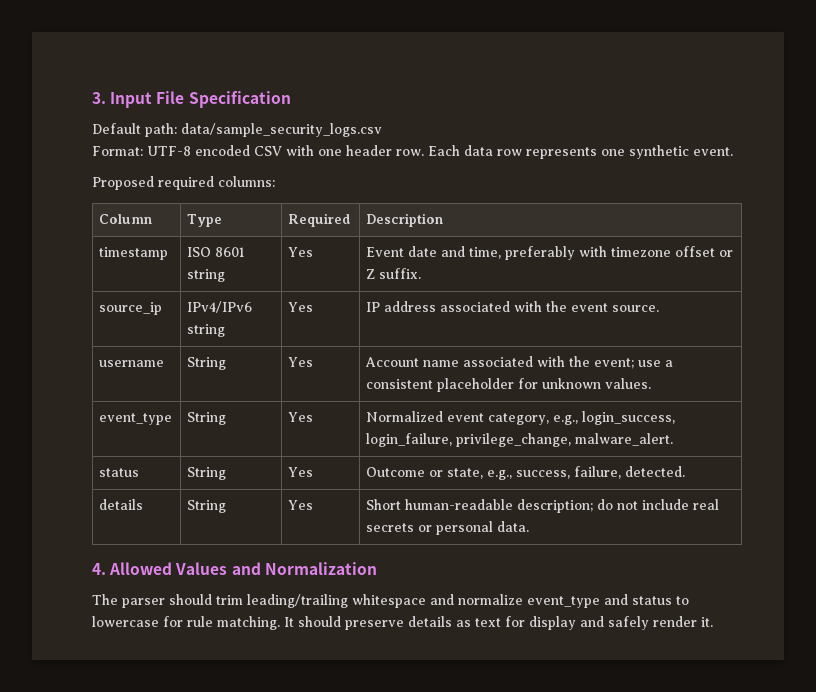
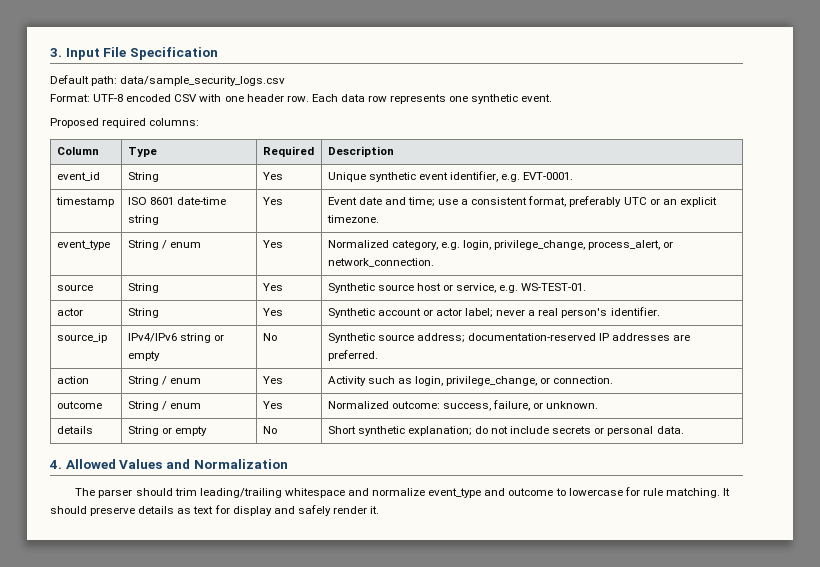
+ event_id | String | Yes | Unique synthetic event identifier, e.g. EVT-0001.
- timestamp | ISO 8601 string | Yes | Event date and time, preferably with timezone offset or Z suffix.
- source_ip | IPv4/IPv6 string | Yes | IP address associated with the event source.
- username | String | Yes | Account name associated with the event; use a consistent placeholder for unknown values.
- event_type | String | Yes | Normalized event category, e.g., login_success, login_failure, privilege_change, malware_alert.
- status | String | Yes | Outcome or state, e.g., success, failure, detected.
+ timestamp | ISO 8601 date-time string | Yes | Event date and time; use a consistent format, preferably UTC or an explicit timezone.
+ event_type | String / enum | Yes | Normalized category, e.g. login, privilege_change, process_alert, or network_connection.
+ source | String | Yes | Synthetic source host or service, e.g. WS-TEST-01.
+ actor | String | Yes | Synthetic account or actor label; never a real person's identifier.
+ source_ip | IPv4/IPv6 string or empty | No | Synthetic source address; documentation-reserved IP addresses are preferred.
+ action | String / enum | Yes | Activity such as login, privilege_change, or connection.
+ outcome | String / enum | Yes | Normalized outcome: success, failure, or unknown.
- details | String | Yes | Short human-readable description; do not include real secrets or personal data.
+ details | String or empty | No | Short synthetic explanation; do not include secrets or personal data.
- The parser should trim leading/trailing whitespace and normalize event_type and status to lowercase for rule matching.
+ The parser should trim leading/trailing whitespace and normalize event_type and outcome to lowercase for rule matching.

